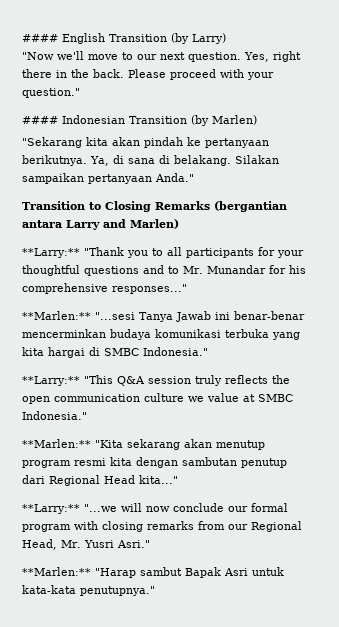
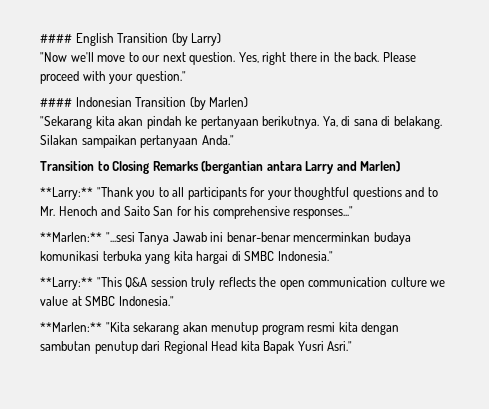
- **Larry:** "Thank you to all participants for your thoughtful questions and to Mr. Munandar for his comprehensive responses..."
+ **Larry:** "Thank you to all participants for your thoughtful questions and to Mr. Henoch and Saito San for his comprehensive responses..."
- **Marlen:** "Kita sekarang akan menutup program resmi kita dengan sambutan penutup dari Regional Head kita..."
- **Larry:** "...we will now conclude our formal program with closing remarks from our Regional Head, Mr. Yusri Asri."
- **Marlen:** "Harap sambut Bapak Asri untuk kata-kata penutupnya."
+ **Marlen:** "Kita sekarang akan menutup program resmi kita dengan sambutan penutup dari Regional Head kita Bapak Yusri Asri."

